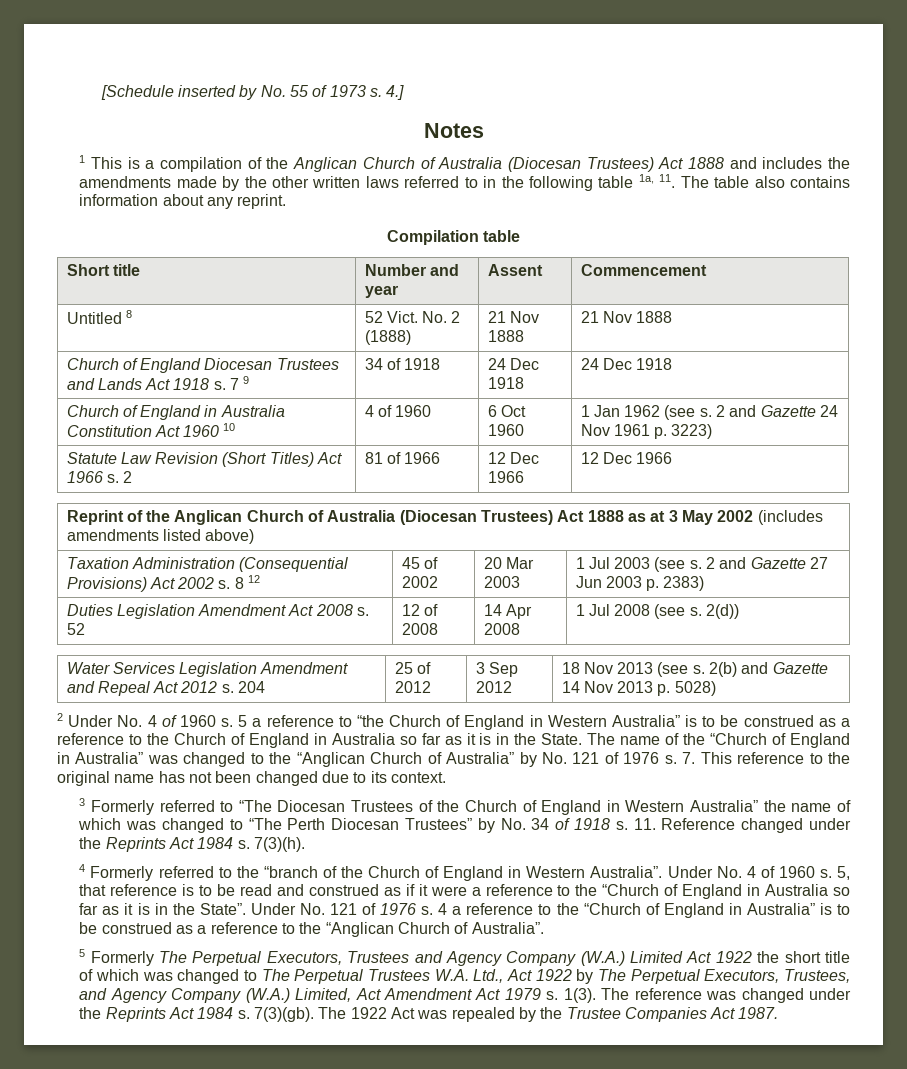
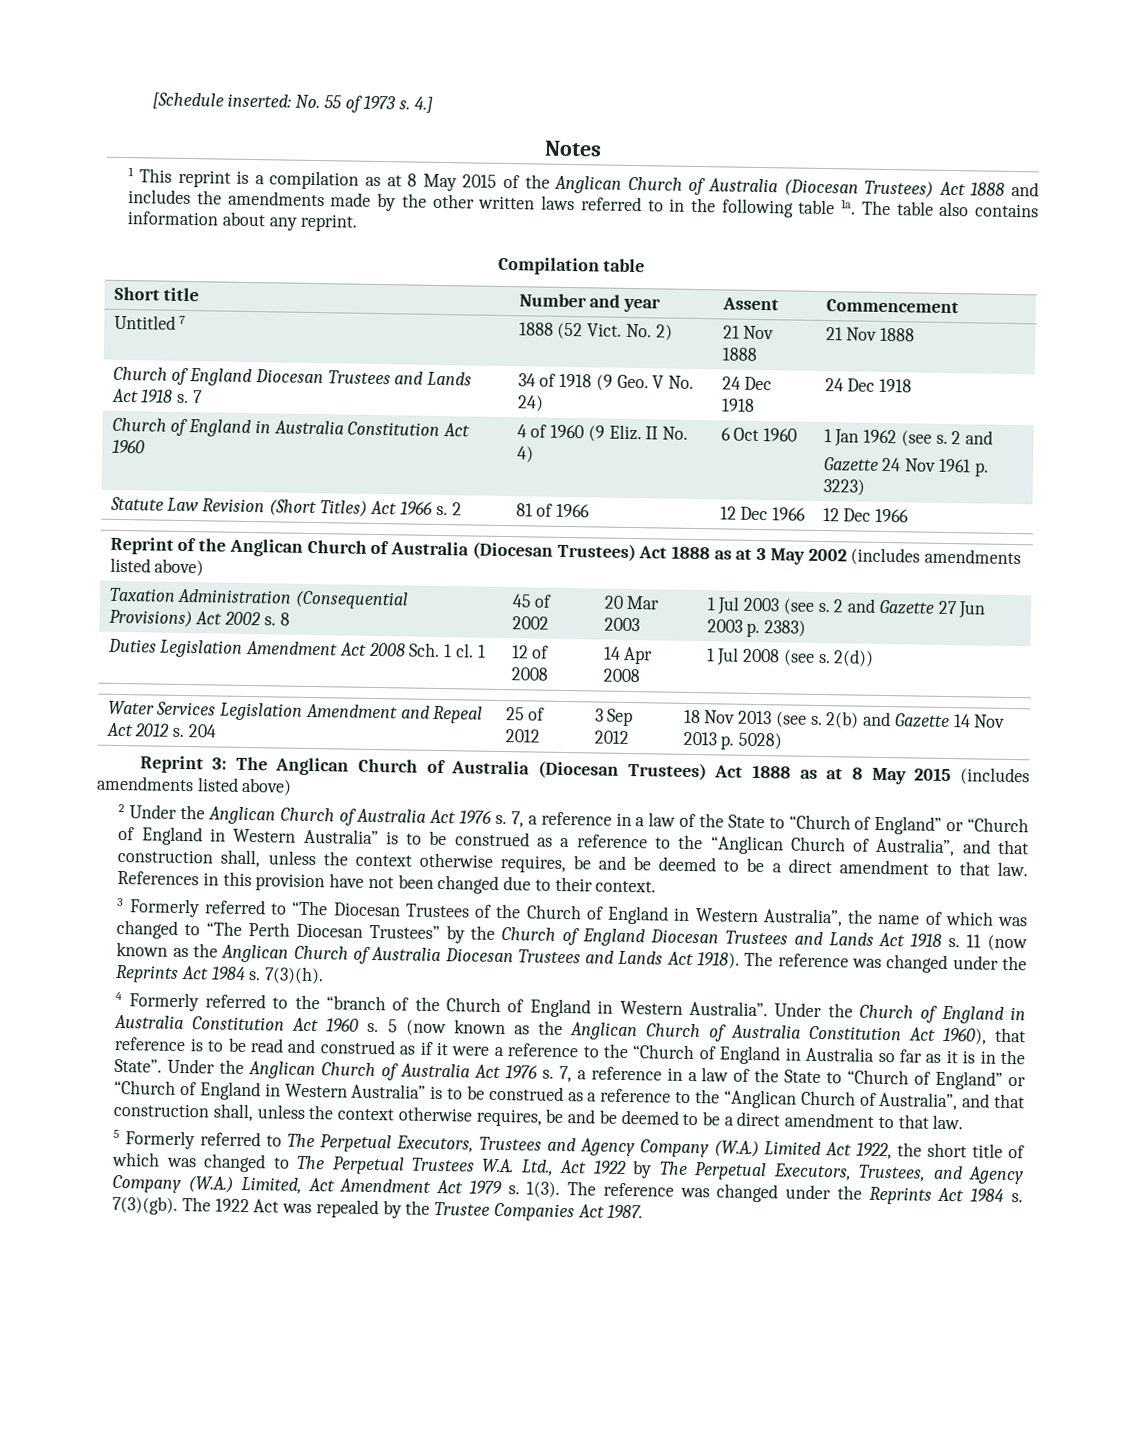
- [Schedule inserted by No. 55 of 1973 s.
+ [Schedule inserted: No. 55 of 1973 s.
- 1 This is a compilation of the Anglican Church of Australia (Diocesan Trustees) Act 1888 and includes the amendments made by the other written laws referred to in the following table 1a, 11. The table also contains information about any reprint.
+ 1 This reprint is a compilation as at 8 May 2015 of the Anglican Church of Australia (Diocesan Trustees) Act 1888 and includes the amendments made by the other written laws referred to in the following table 1a. The table also contains information about any reprint.
- Untitled 8 | 52 Vict. No. 2 (1888) | 21 Nov 1888 | 21 Nov 1888
+ Untitled 7 | 1888 (52 Vict. No. 2) | 21 Nov 1888 | 21 Nov 1888
- Church of England Diocesan Trustees and Lands Act 1918 s. 7 9 | 34 of 1918 | 24 Dec 1918 | 24 Dec 1918
+ Church of England Diocesan Trustees and Lands Act 1918 s. 7 | 34 of 1918 (9 Geo. V No. 24) | 24 Dec 1918 | 24 Dec 1918
- Church of England in Australia Constitution Act 1960 10 | 4 of 1960 | 6 Oct 1960 | 1 Jan 1962 (see s. 2 and Gazette 24 Nov 1961 p. 3223)
+ Church of England in Australia Constitution Act 1960 | 4 of 1960 (9 Eliz. II No. 4) | 6 Oct 1960 | 1 Jan 1962 (see s. 2 and
+ Gazette 24 Nov 1961 p. 3223)
- Taxation Administration (Consequential Provisions) Act 2002 s. 8 12 | 45 of 2002 | 20 Mar 2003 | 1 Jul 2003 (see s. 2 and Gazette 27 Jun 2003 p. 2383)
+ Taxation Administration (Consequential Provisions) Act 2002 s. 8 | 45 of 2002 | 20 Mar 2003 | 1 Jul 2003 (see s. 2 and Gazette 27 Jun 2003 p. 2383)
- Duties Legislation Amendment Act 2008 s. 52 | 12 of 2008 | 14 Apr 2008 | 1 Jul 2008 (see s. 2(d))
+ Duties Legislation Amendment Act 2008 Sch. 1 cl. 1 | 12 of 2008 | 14 Apr 2008 | 1 Jul 2008 (see s. 2(d))
- 2 Under No. 4 of 1960 s. 5 a reference to “the Church of England in Western Australia” is to be construed as a reference to the Church of England in Australia so far as it is in the State. The name of the “Church of England in Australia” was changed to the “Anglican Church of Australia” by No. 121 of 1976 s. 7. This reference to the original name has not been changed due to its context.
+ Reprint 3: The Anglican Church of Australia (Diocesan Trustees) Act 1888 as at 8 May 2015 (includes amendments listed above)
+ 2 Under the Anglican Church of Australia Act 1976 s. 7, a reference in a law of the State to “Church of England” or “Church of England in Western Australia” is to be construed as a reference to the “Anglican Church of Australia”, and that construction shall, unless the context otherwise requires, be and be deemed to be a direct amendment to that law. References in this provision have not been changed due to their context.
- 3 Formerly referred to “The Diocesan Trustees of the Church of England in Western Australia” the name of which was changed to “The Perth Diocesan Trustees” by No. 34 of 1918 s. 11. Reference changed under the Reprints Act 1984 s.
+ 3 Formerly referred to “The Diocesan Trustees of the Church of England in Western Australia”, the name of which was changed to “The Perth Diocesan Trustees” by the Church of England Diocesan Trustees and Lands Act 1918 s. 11 (now known as the Anglican Church of Australia Diocesan Trustees and Lands Act 1918). The reference was changed under the Reprints Act 1984 s.
- Under No. 4 of 1960 s. 5, that reference is to be read and construed as if it were a reference to the “Church of England in Australia so far as it is in the State”. Under No. 121 of 1976 s. 4 a reference to the “Church of England in Australia” is to be construed as a reference to the “Anglican Church of Australia”.
+ Under the Church of England in Australia Constitution Act 1960 s. 5 (now known as the Anglican Church of Australia Constitution Act 1960), that reference is to be read and construed as if it were a reference to the “Church of England in Australia so far as it is in the State”. Under the Anglican Church of Australia Act 1976 s. 7, a reference in a law of the State to “Church of England” or “Church of England in Western Australia” is to be construed as a reference to the “Anglican Church of Australia”, and that construction shall, unless the context otherwise requires, be and be deemed to be a direct amendment to that law.
- 5 Formerly The Perpetual Executors, Trustees and Agency Company (W.A.) Limited Act 1922 the short title of which was changed to The Perpetual Trustees W.A. Ltd., Act 1922 by The Perpetual Executors, Trustees, and Agency Company (W.A.) Limited, Act Amendment Act 1979 s.
+ 5 Formerly referred to The Perpetual Executors, Trustees and Agency Company (W.A.) Limited Act 1922, the short title of which was changed to The Perpetual Trustees W.A. Ltd., Act 1922 by The Perpetual Executors, Trustees, and Agency Company (W.A.) Limited, Act Amendment Act 1979 s.

